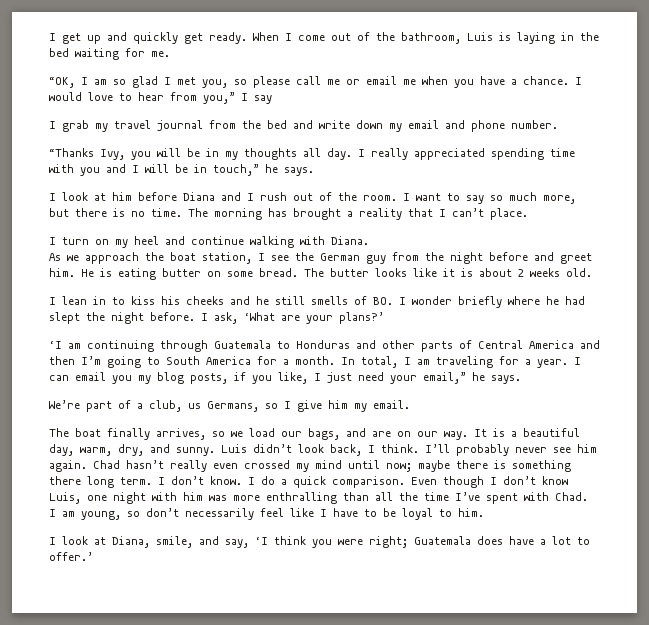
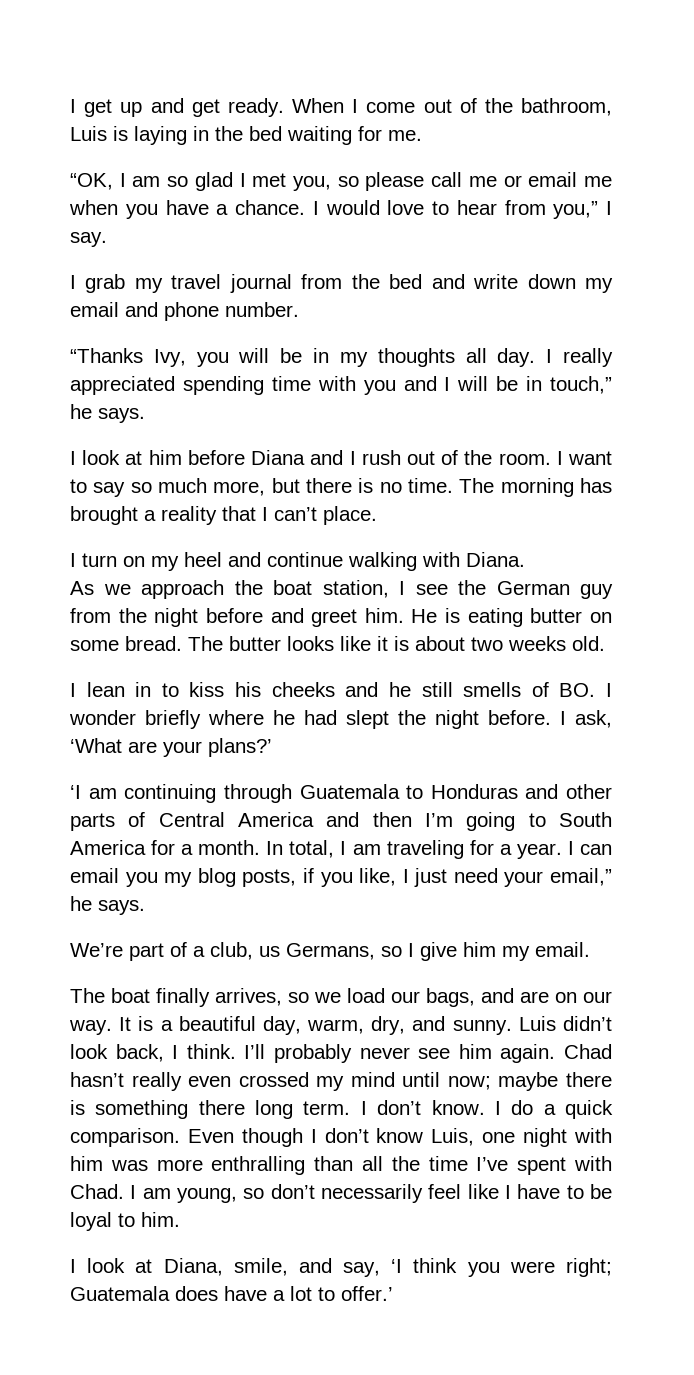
- I get up and quickly get ready.
+ I get up and get ready.
- I would love to hear from you,” I say
+ I would love to hear from you,” I say.
- The butter looks like it is about 2 weeks old.
+ The butter looks like it is about two weeks old.

